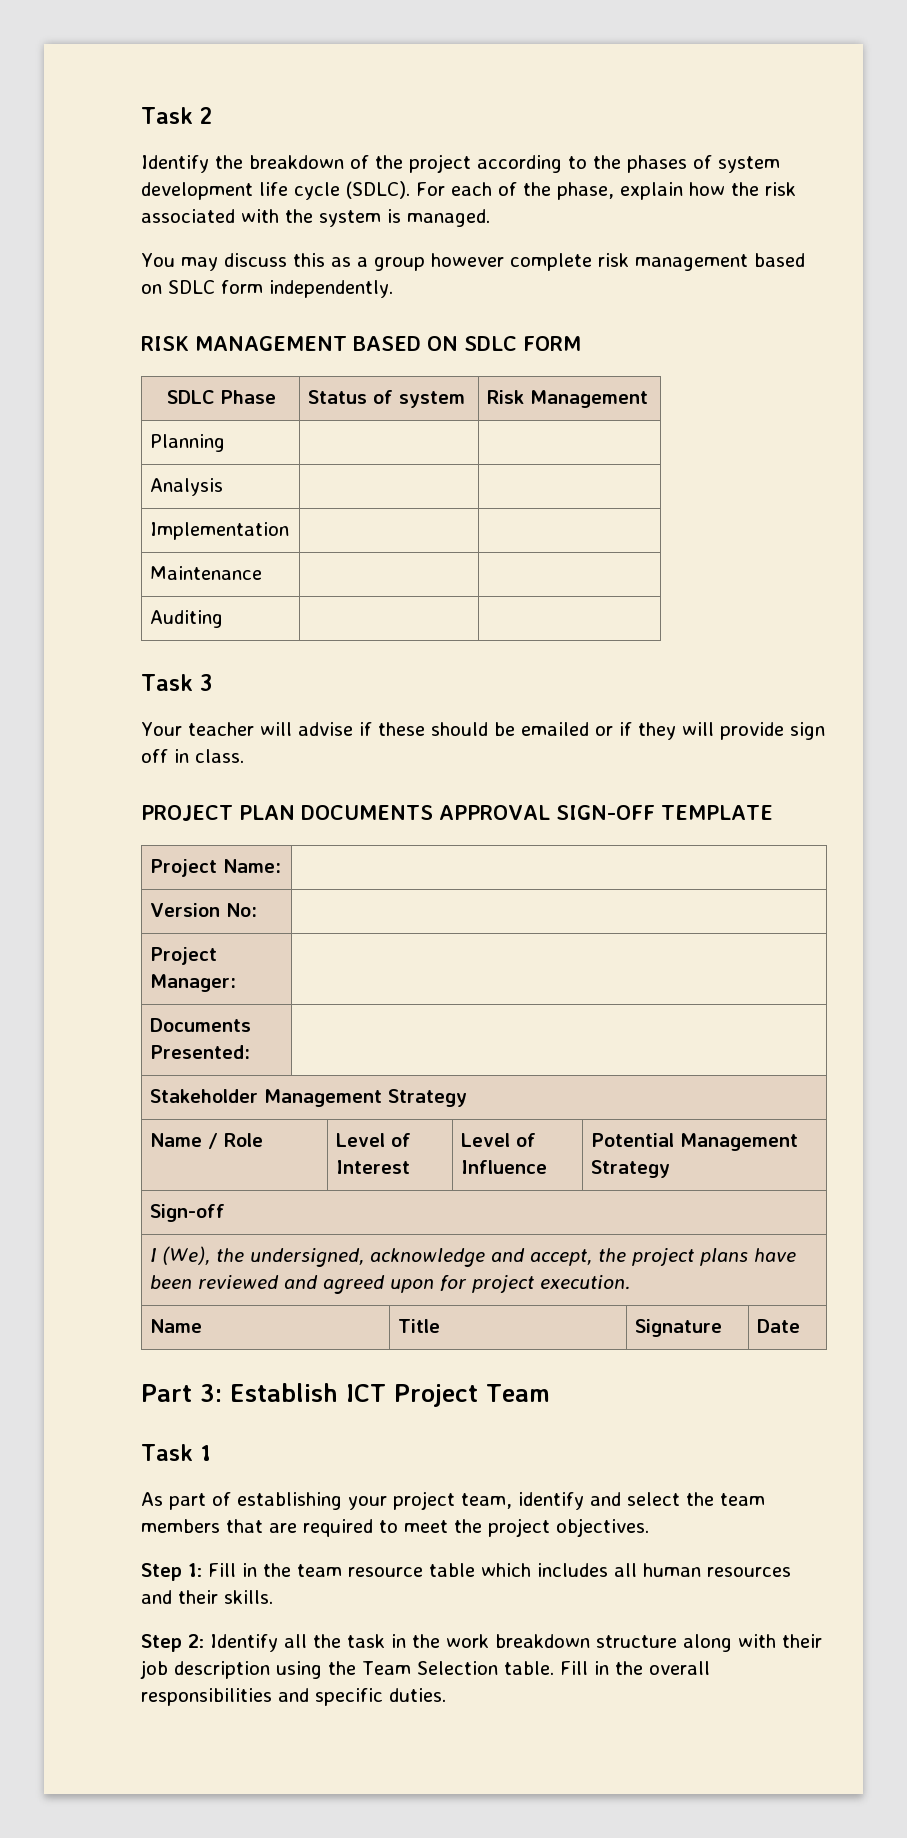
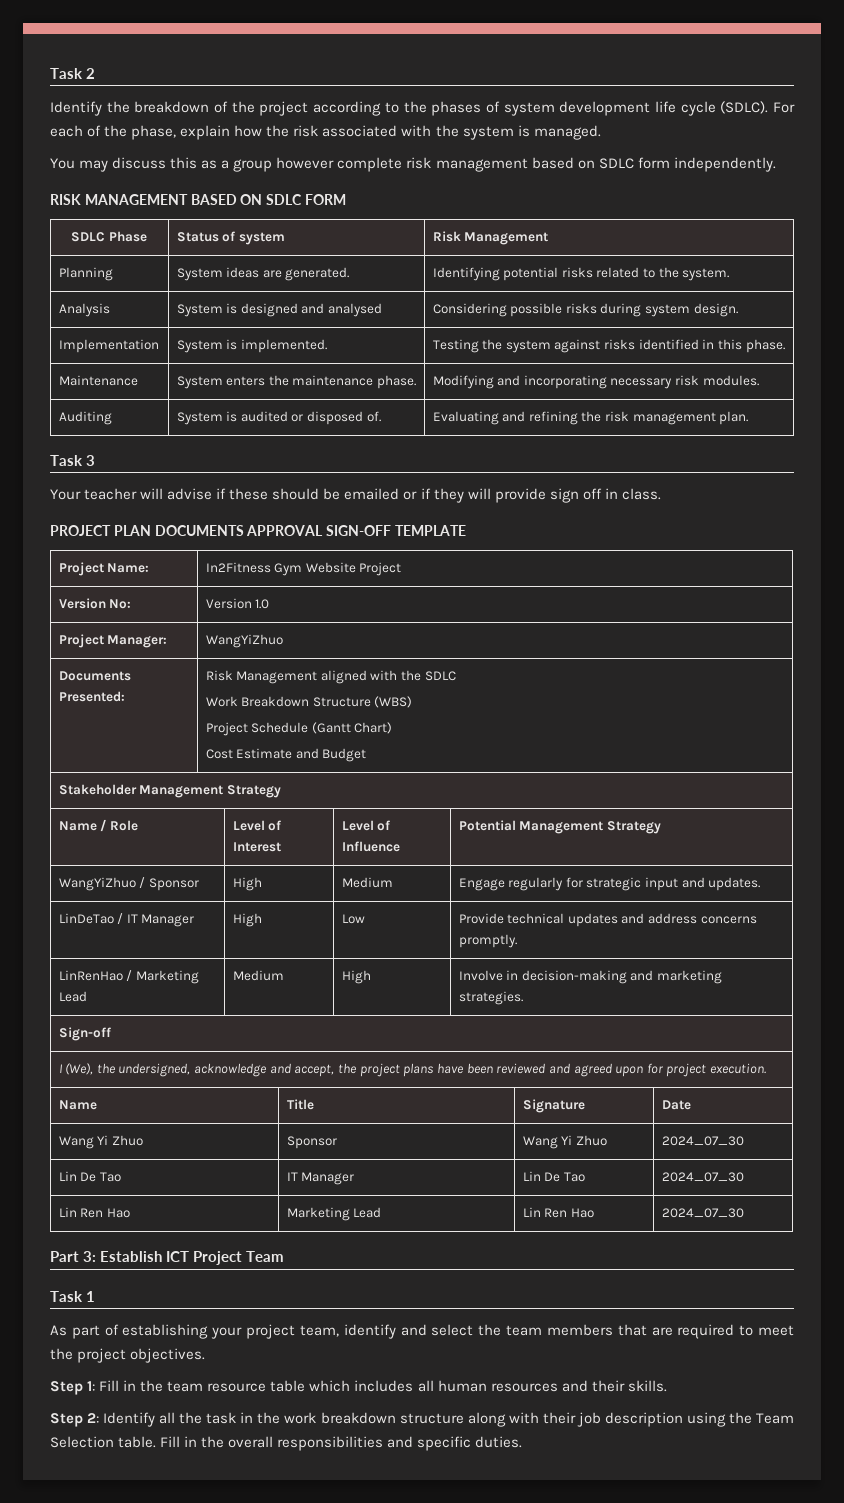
- Planning | |
- Analysis | |
- Implementation | |
- Maintenance | |
- Auditing | |
+ Planning | System ideas are generated. | Identifying potential risks related to the system.
+ Analysis | System is designed and analysed | Considering possible risks during system design.
+ Implementation | System is implemented. | Testing the system against risks identified in this phase.
+ Maintenance | System enters the maintenance phase. | Modifying and incorporating necessary risk modules.
+ Auditing | System is audited or disposed of. | Evaluating and refining the risk management plan.
- Project Name: |
+ Project Name: | In2Fitness Gym Website Project
- Version No: |
+ Version No: | Version 1.0
- Project Manager: |
+ Project Manager: | WangYiZhuo
- Documents Presented: |
+ Documents Presented: | Risk Management aligned with the SDLC
+ Work Breakdown Structure (WBS)
+ Project Schedule (Gantt Chart)
+ Cost Estimate and Budget
+ WangYiZhuo / Sponsor | High | Medium | Engage regularly for strategic input and updates.
+ LinDeTao / IT Manager | High | Low | Provide technical updates and address concerns promptly.
+ LinRenHao / Marketing Lead | Medium | High | Involve in decision-making and marketing strategies.
+ Wang Yi Zhuo | Sponsor | Wang Yi Zhuo | 2024_07_30
+ Lin De Tao | IT Manager | Lin De Tao | 2024_07_30
+ Lin Ren Hao | Marketing Lead | Lin Ren Hao | 2024_07_30

